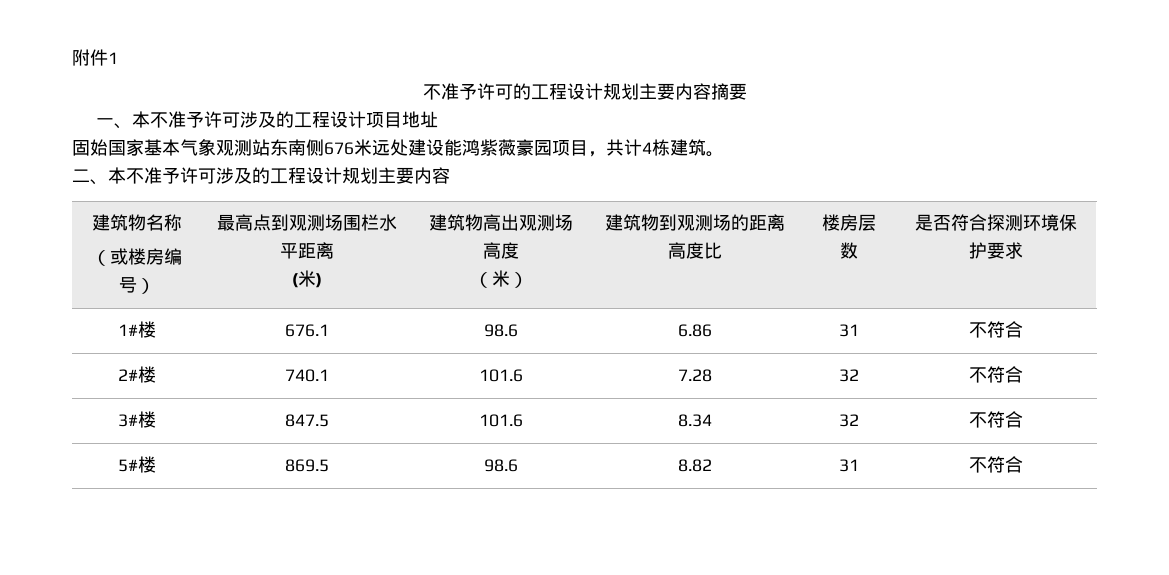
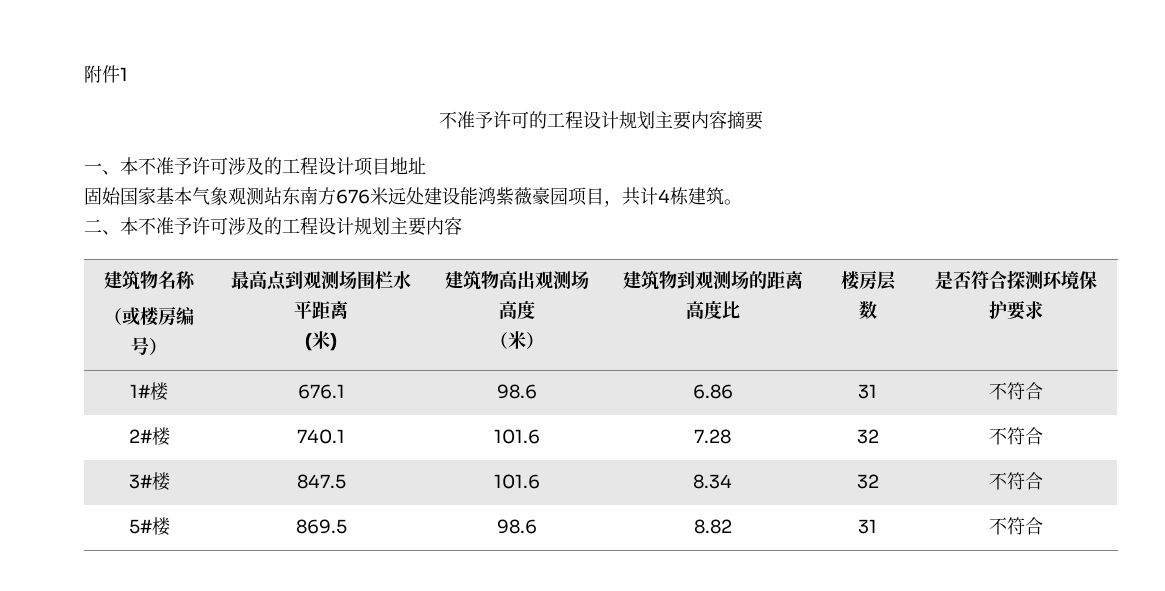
- 固始国家基本气象观测站东南侧676米远处建设能鸿紫薇豪园项目，共计4栋建筑。
+ 固始国家基本气象观测站东南方676米远处建设能鸿紫薇豪园项目，共计4栋建筑。

